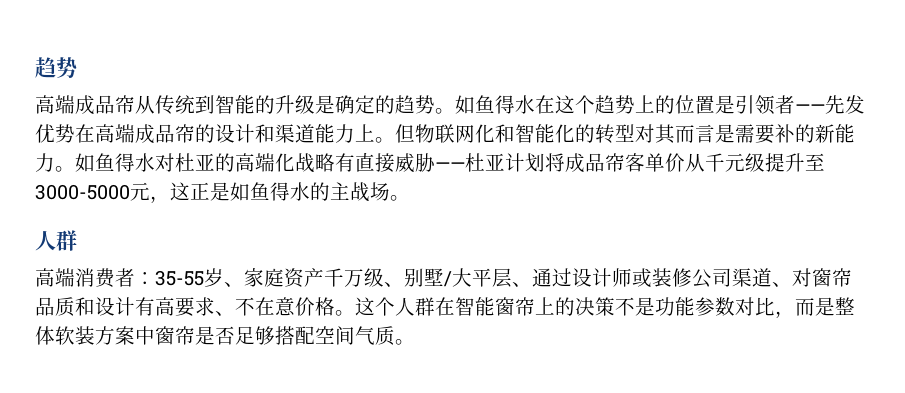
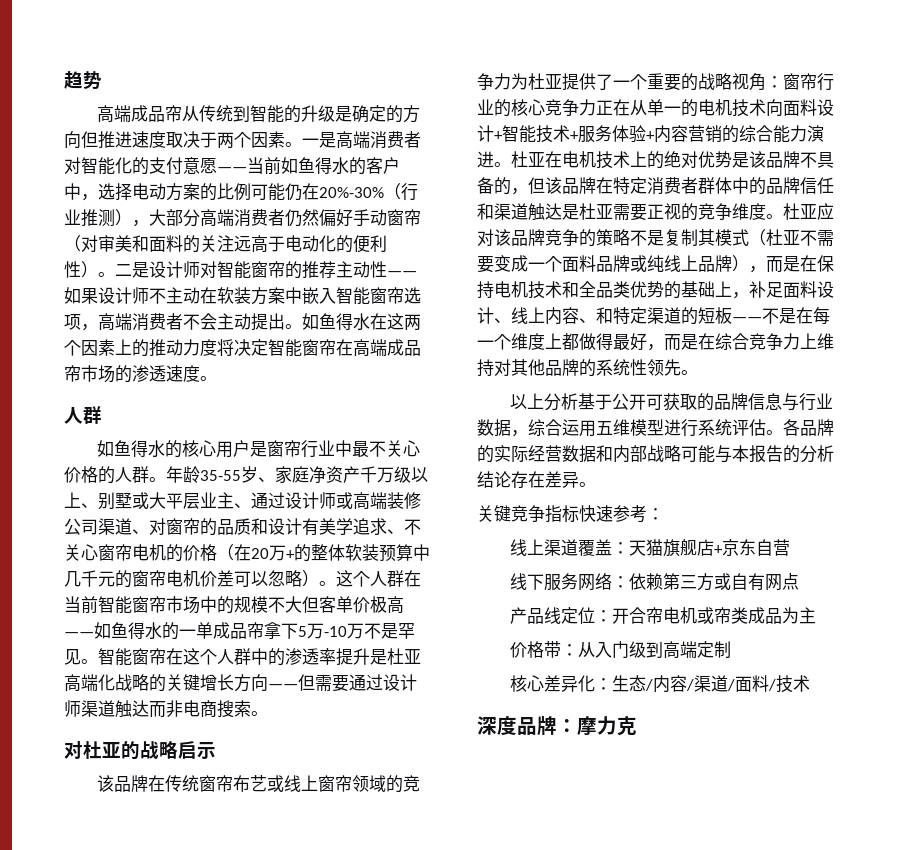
- 高端成品帘从传统到智能的升级是确定的趋势。如鱼得水在这个趋势上的位置是引领者——先发优势在高端成品帘的设计和渠道能力上。但物联网化和智能化的转型对其而言是需要补的新能力。如鱼得水对杜亚的高端化战略有直接威胁——杜亚计划将成品帘客单价从千元级提升至3000-5000元，这正是如鱼得水的主战场。
+ 高端成品帘从传统到智能的升级是确定的方向但推进速度取决于两个因素。一是高端消费者对智能化的支付意愿——当前如鱼得水的客户中，选择电动方案的比例可能仍在20%-30%（行业推测），大部分高端消费者仍然偏好手动窗帘（对审美和面料的关注远高于电动化的便利性）。二是设计师对智能窗帘的推荐主动性——如果设计师不主动在软装方案中嵌入智能窗帘选项，高端消费者不会主动提出。如鱼得水在这两个因素上的推动力度将决定智能窗帘在高端成品帘市场的渗透速度。
  人群
- 高端消费者：35-55岁、家庭资产千万级、别墅/大平层、通过设计师或装修公司渠道、对窗帘品质和设计有高要求、不在意价格。
+ 如鱼得水的核心用户是窗帘行业中最不关心价格的人群。年龄35-55岁、家庭净资产千万级以上、别墅或大平层业主、通过设计师或高端装修公司渠道、对窗帘的品质和设计有美学追求、不关心窗帘电机的价格（在20万+的整体软装预算中几千元的窗帘电机价差可以忽略）。
- 这个人群在智能窗帘上的决策不是功能参数对比，而是整体软装方案中窗帘是否足够搭配空间气质。
+ 这个人群在当前智能窗帘市场中的规模不大但客单价极高——如鱼得水的一单成品帘拿下5万-10万不是罕见。智能窗帘在这个人群中的渗透率提升是杜亚高端化战略的关键增长方向——但需要通过设计师渠道触达而非电商搜索。
+ 对杜亚的战略启示
+ 该品牌在传统窗帘布艺或线上窗帘领域的竞争力为杜亚提供了一个重要的战略视角：窗帘行业的核心竞争力正在从单一的电机技术向面料设计+智能技术+服务体验+内容营销的综合能力演进。杜亚在电机技术上的绝对优势是该品牌不具备的，但该品牌在特定消费者群体中的品牌信任和渠道触达是杜亚需要正视的竞争维度。杜亚应对该品牌竞争的策略不是复制其模式（杜亚不需要变成一个面料品牌或纯线上品牌），而是在保持电机技术和全品类优势的基础上，补足面料设计、线上内容、和特定渠道的短板——不是在每一个维度上都做得最好，而是在综合竞争力上维持对其他品牌的系统性领先。
+ 以上分析基于公开可获取的品牌信息与行业数据，综合运用五维模型进行系统评估。各品牌的实际经营数据和内部战略可能与本报告的分析结论存在差异。
+ 关键竞争指标快速参考：
+ 线上渠道覆盖：天猫旗舰店+京东自营
+ 线下服务网络：依赖第三方或自有网点
+ 产品线定位：开合帘电机或帘类成品为主
+ 价格带：从入门级到高端定制
+ 核心差异化：生态/内容/渠道/面料/技术
+ 深度品牌：摩力克

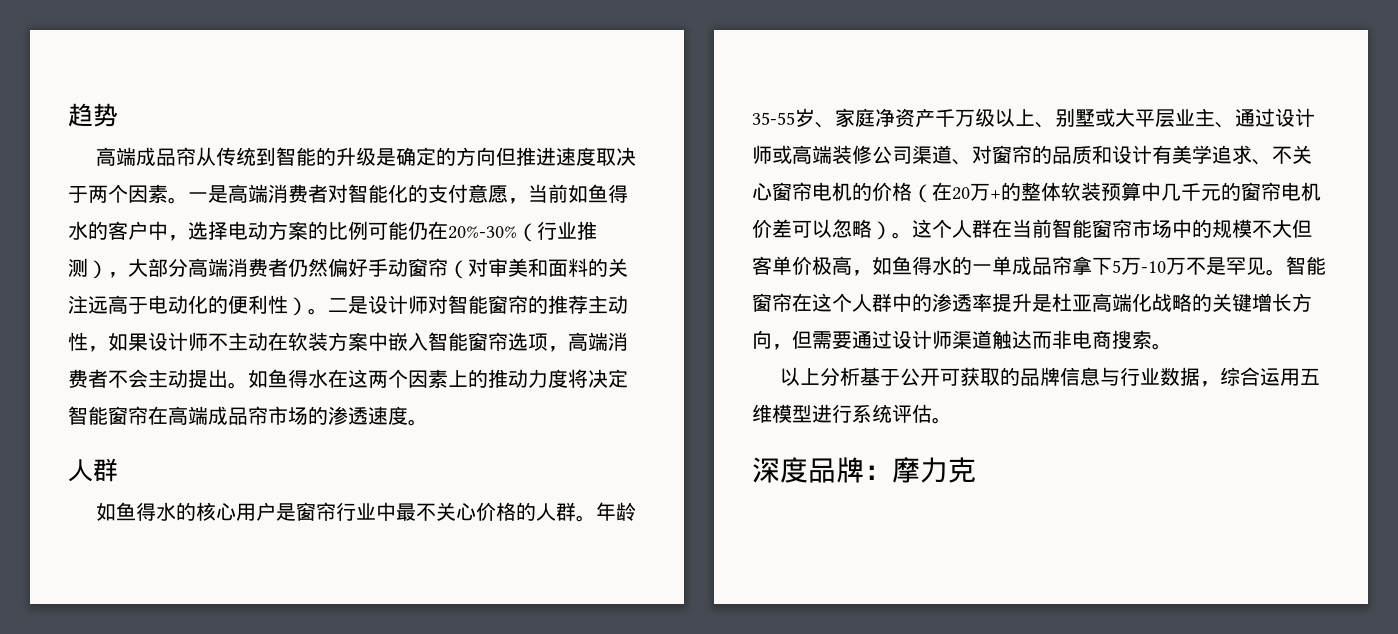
- 一是高端消费者对智能化的支付意愿——当前如鱼得水的客户中，选择电动方案的比例可能仍在20%-30%（行业推测），大部分高端消费者仍然偏好手动窗帘（对审美和面料的关注远高于电动化的便利性）。
+ 一是高端消费者对智能化的支付意愿，当前如鱼得水的客户中，选择电动方案的比例可能仍在20%-30%（行业推测），大部分高端消费者仍然偏好手动窗帘（对审美和面料的关注远高于电动化的便利性）。
- 二是设计师对智能窗帘的推荐主动性——如果设计师不主动在软装方案中嵌入智能窗帘选项，高端消费者不会主动提出。
+ 二是设计师对智能窗帘的推荐主动性，如果设计师不主动在软装方案中嵌入智能窗帘选项，高端消费者不会主动提出。
- 这个人群在当前智能窗帘市场中的规模不大但客单价极高——如鱼得水的一单成品帘拿下5万-10万不是罕见。
+ 这个人群在当前智能窗帘市场中的规模不大但客单价极高，如鱼得水的一单成品帘拿下5万-10万不是罕见。
- 智能窗帘在这个人群中的渗透率提升是杜亚高端化战略的关键增长方向——但需要通过设计师渠道触达而非电商搜索。
+ 智能窗帘在这个人群中的渗透率提升是杜亚高端化战略的关键增长方向，但需要通过设计师渠道触达而非电商搜索。
- 对杜亚的战略启示
- 该品牌在传统窗帘布艺或线上窗帘领域的竞争力为杜亚提供了一个重要的战略视角：窗帘行业的核心竞争力正在从单一的电机技术向面料设计+智能技术+服务体验+内容营销的综合能力演进。杜亚在电机技术上的绝对优势是该品牌不具备的，但该品牌在特定消费者群体中的品牌信任和渠道触达是杜亚需要正视的竞争维度。杜亚应对该品牌竞争的策略不是复制其模式（杜亚不需要变成一个面料品牌或纯线上品牌），而是在保持电机技术和全品类优势的基础上，补足面料设计、线上内容、和特定渠道的短板——不是在每一个维度上都做得最好，而是在综合竞争力上维持对其他品牌的系统性领先。
- 各品牌的实际经营数据和内部战略可能与本报告的分析结论存在差异。
- 关键竞争指标快速参考：
- 线上渠道覆盖：天猫旗舰店+京东自营
- 线下服务网络：依赖第三方或自有网点
- 产品线定位：开合帘电机或帘类成品为主
- 价格带：从入门级到高端定制
- 核心差异化：生态/内容/渠道/面料/技术

